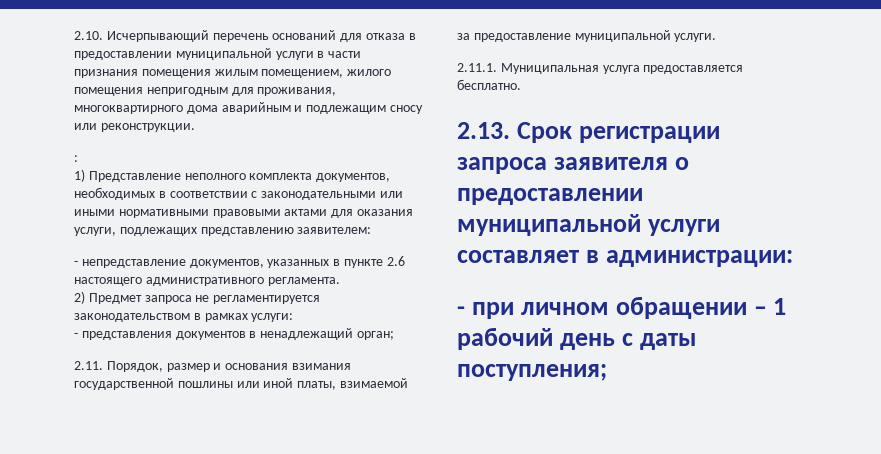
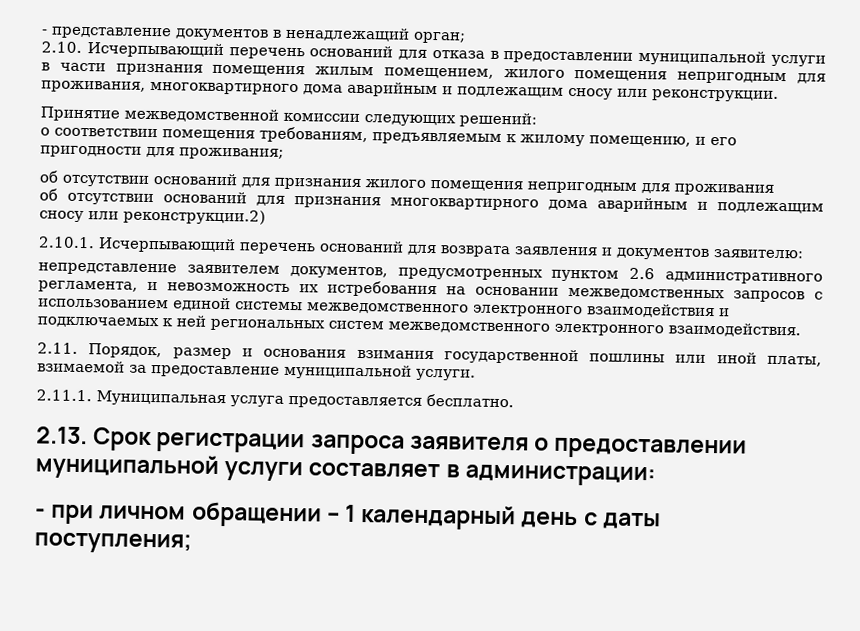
+ - представление документов в ненадлежащий орган;
- :
- 1) Представление неполного комплекта документов, необходимых в соответствии с законодательными или иными нормативными правовыми актами для оказания услуги, подлежащих представлению заявителем:
- - непредставление документов, указанных в пункте 2.6 настоящего административного регламента.
- 2) Предмет запроса не регламентируется законодательством в рамках услуги:
- - представления документов в ненадлежащий орган;
+ Принятие межведомственной комиссии следующих решений:
+ о соответствии помещения требованиям, предъявляемым к жилому помещению, и его пригодности для проживания;
+ об отсутствии оснований для признания жилого помещения непригодным для проживания
+ об отсутствии оснований для признания многоквартирного дома аварийным и подлежащим сносу или реконструкции.2)
+ 2.10.1. Исчерпывающий перечень оснований для возврата заявления и документов заявителю:
+ непредставление заявителем документов, предусмотренных пунктом 2.6 административного регламента, и невозможность их истребования на основании межведомственных запросов с использованием единой системы межведомственного электронного взаимодействия и подключаемых к ней региональных систем межведомственного электронного взаимодействия.
- - при личном обращении – 1 рабочий день с даты поступления;
+ - при личном обращении – 1 календарный день с даты поступления;

